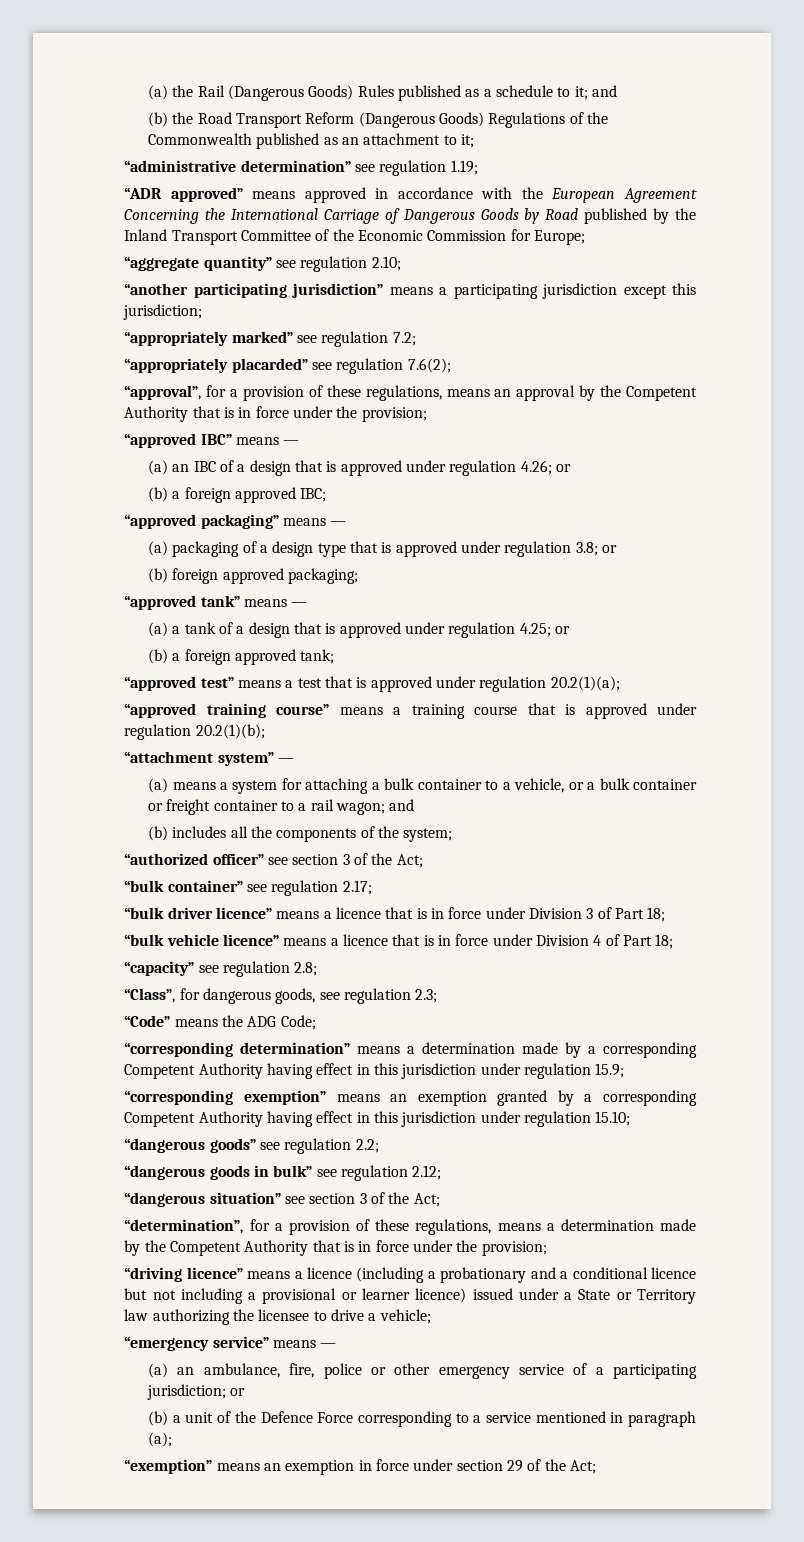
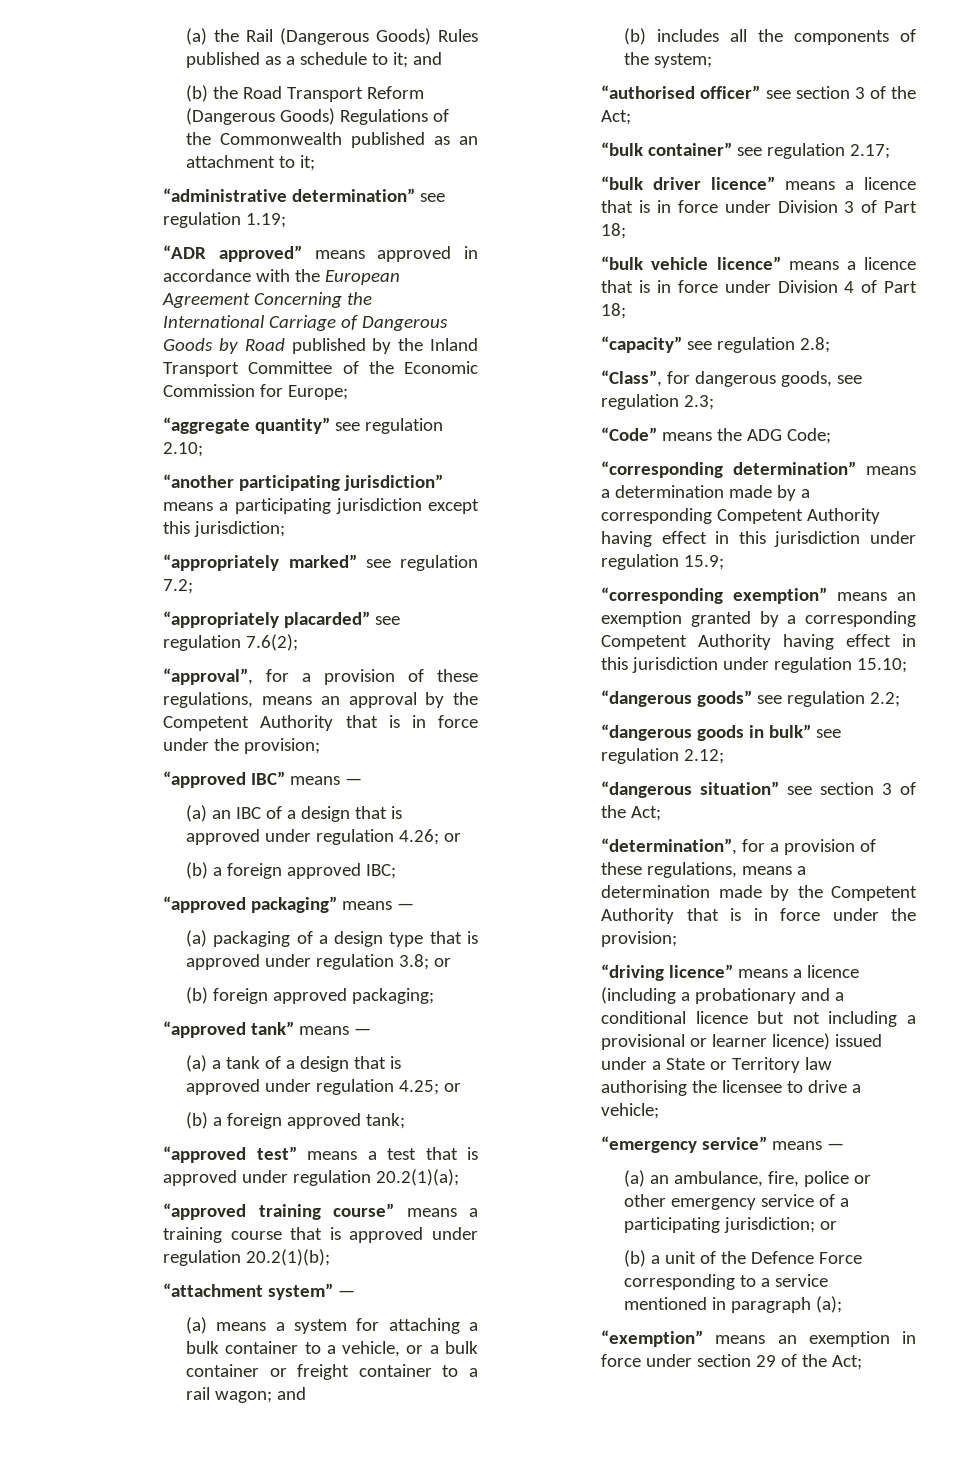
- “authorized officer” see section 3 of the Act;
+ “authorised officer” see section 3 of the Act;
- “driving licence” means a licence (including a probationary and a conditional licence but not including a provisional or learner licence) issued under a State or Territory law authorizing the licensee to drive a vehicle;
+ “driving licence” means a licence (including a probationary and a conditional licence but not including a provisional or learner licence) issued under a State or Territory law authorising the licensee to drive a vehicle;

